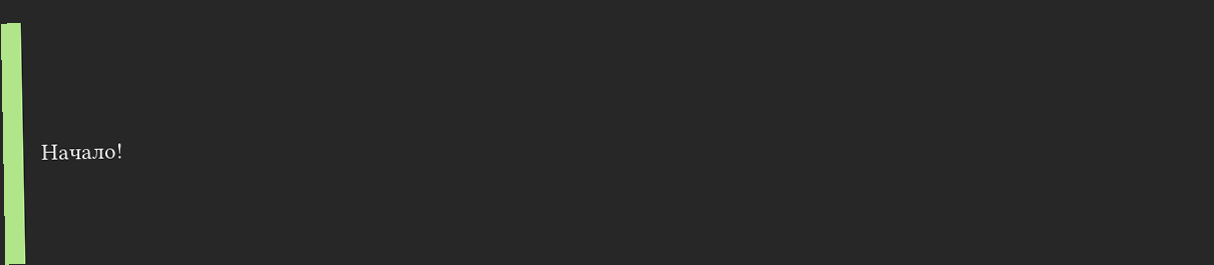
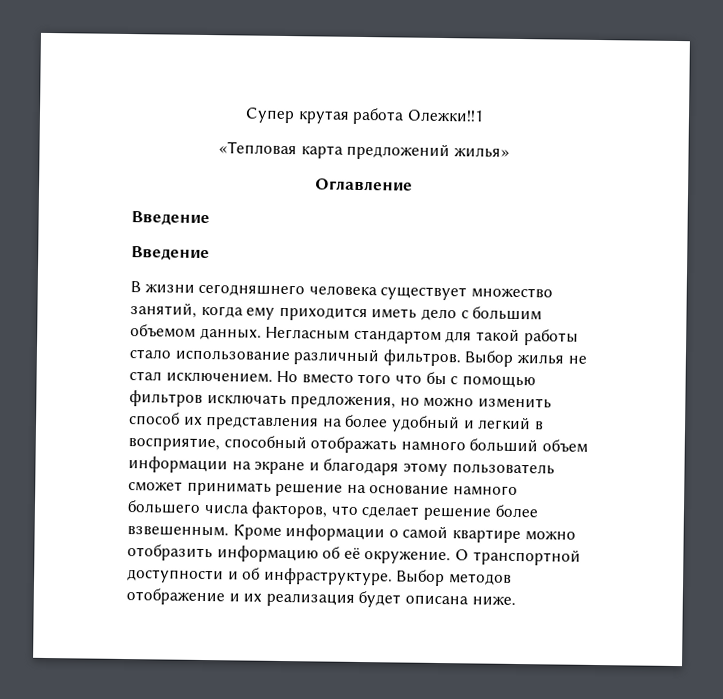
- Начало!
+ Супер крутая работа Олежки!!1
+ «Тепловая карта предложений жилья»
+ Оглавление
+ Введение
+ Введение
+ В жизни сегодняшнего человека существует множество занятий, когда ему приходится иметь дело с большим объемом данных. Негласным стандартом для такой работы стало использование различный фильтров. Выбор жилья не стал исключением. Но вместо того что бы с помощью фильтров исключать предложения, но можно изменить способ их представления на более удобный и легкий в восприятие, способный отображать намного больший объем информации на экране и благодаря этому пользователь сможет принимать решение на основание намного большего числа факторов, что сделает решение более взвешенным. Кроме информации о самой квартире можно отобразить информацию об её окружение. О транспортной доступности и об инфраструктуре. Выбор методов отображение и их реализация будет описана ниже.

